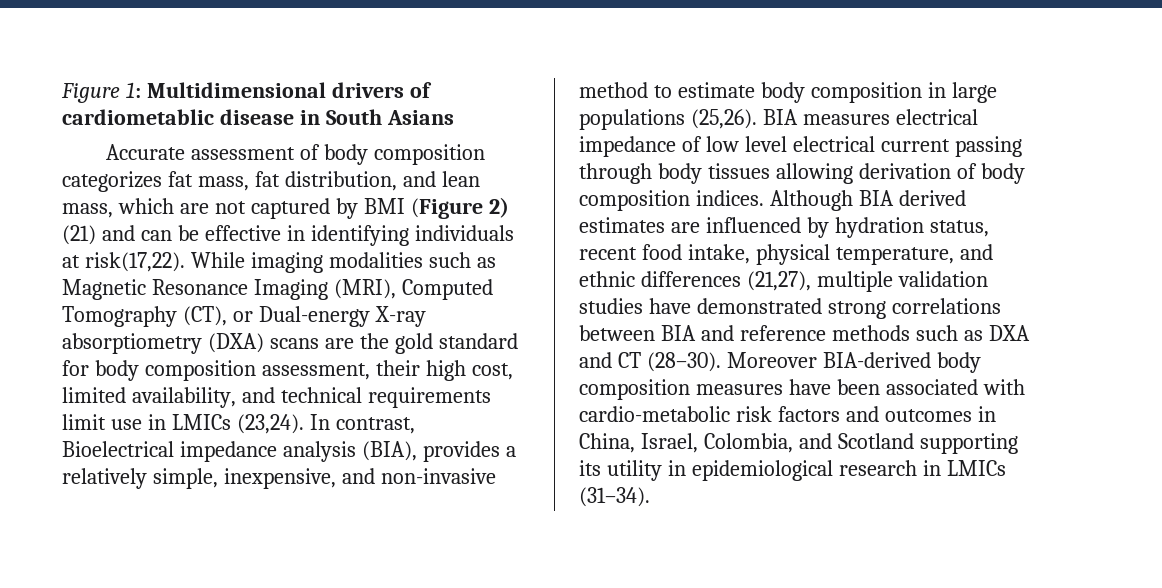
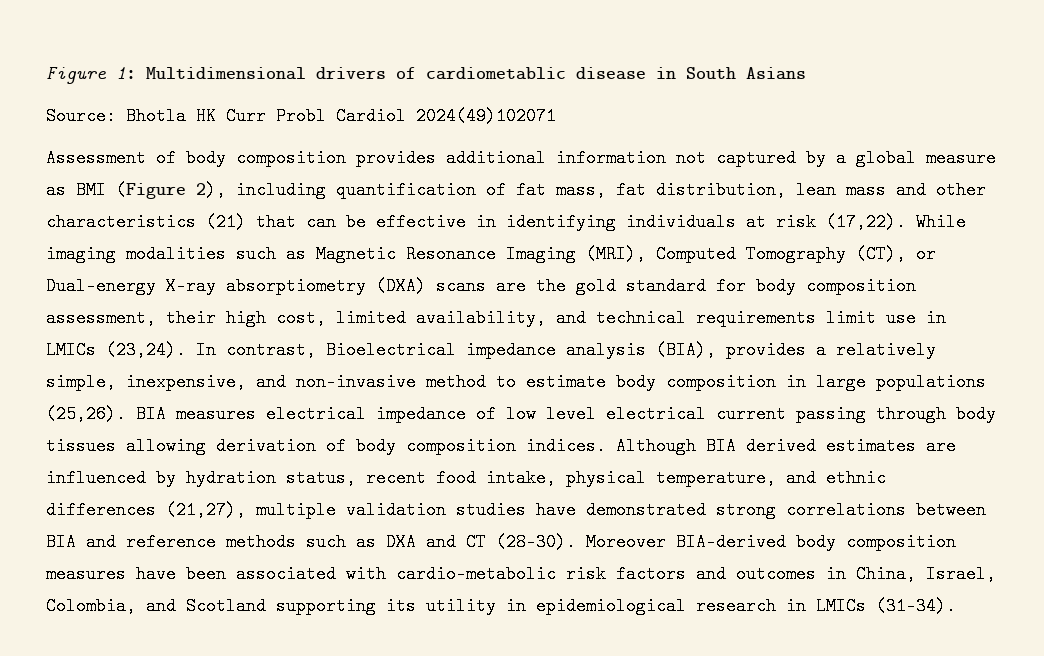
- Accurate assessment of body composition categorizes fat mass, fat distribution, and lean mass, which are not captured by BMI (Figure 2) (21) and can be effective in identifying individuals at risk(17,22).
+ Source: Bhotla HK Curr Probl Cardiol 2024(49)102071
+ Assessment of body composition provides additional information not captured by a global measure as BMI (Figure 2), including quantification of fat mass, fat distribution, lean mass and other characteristics (21) that can be effective in identifying individuals at risk (17,22).

